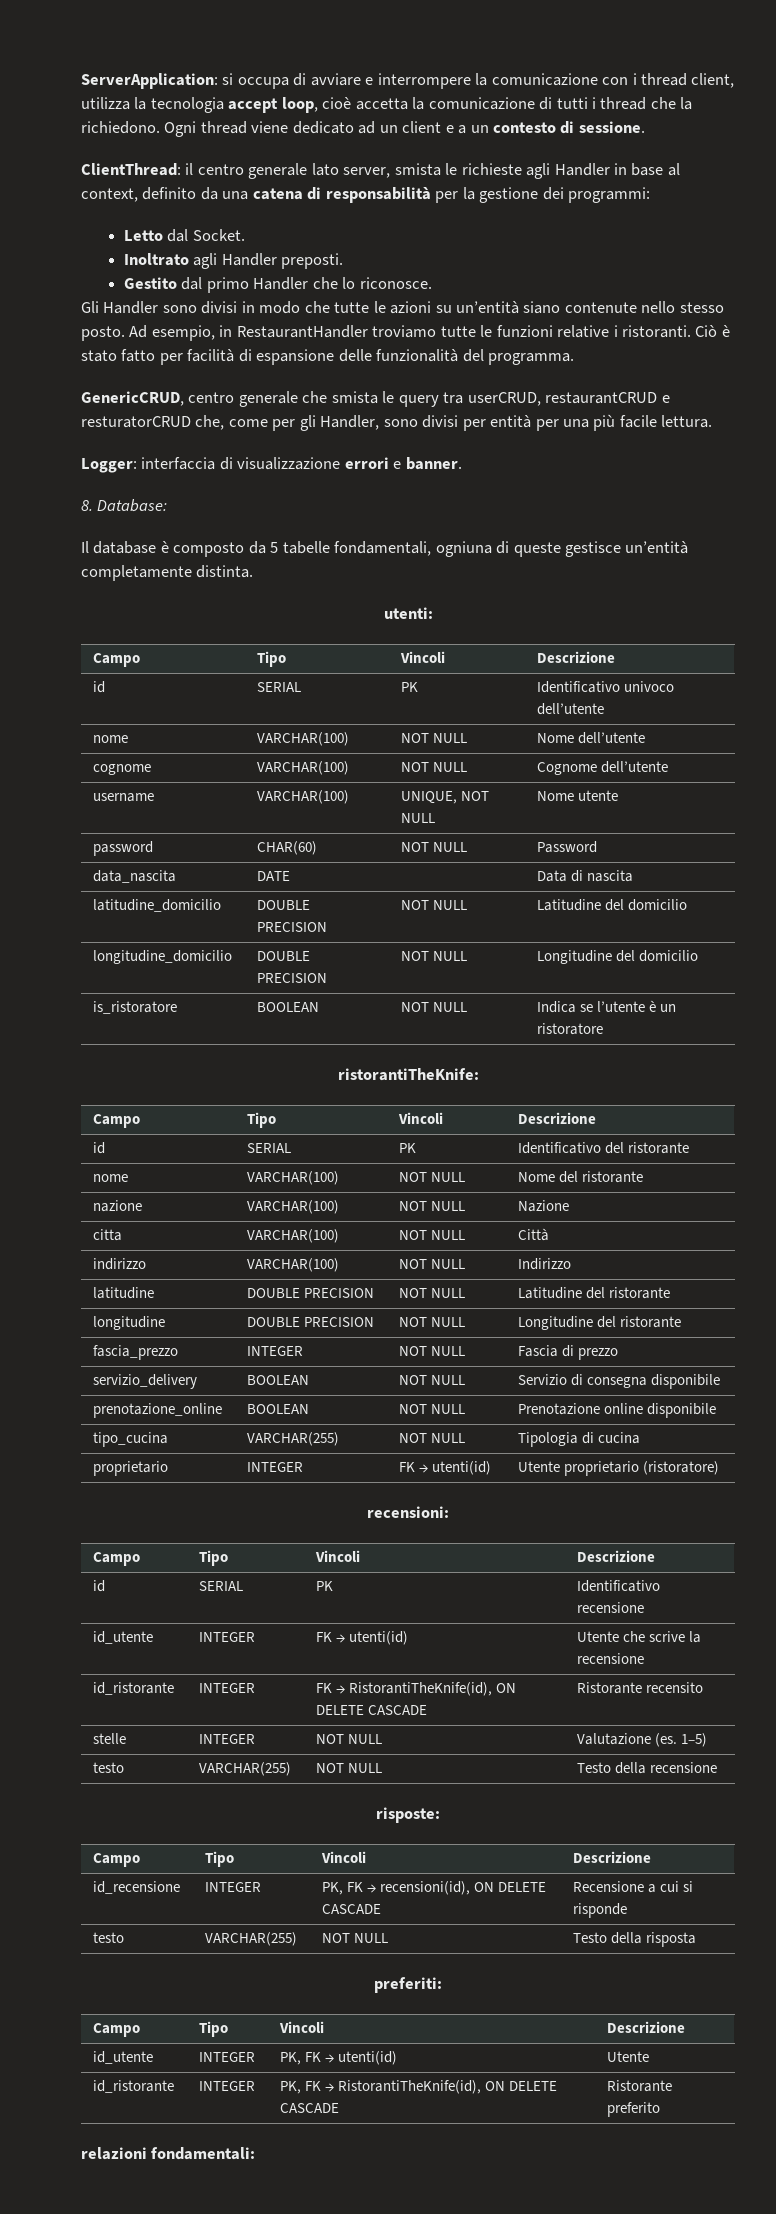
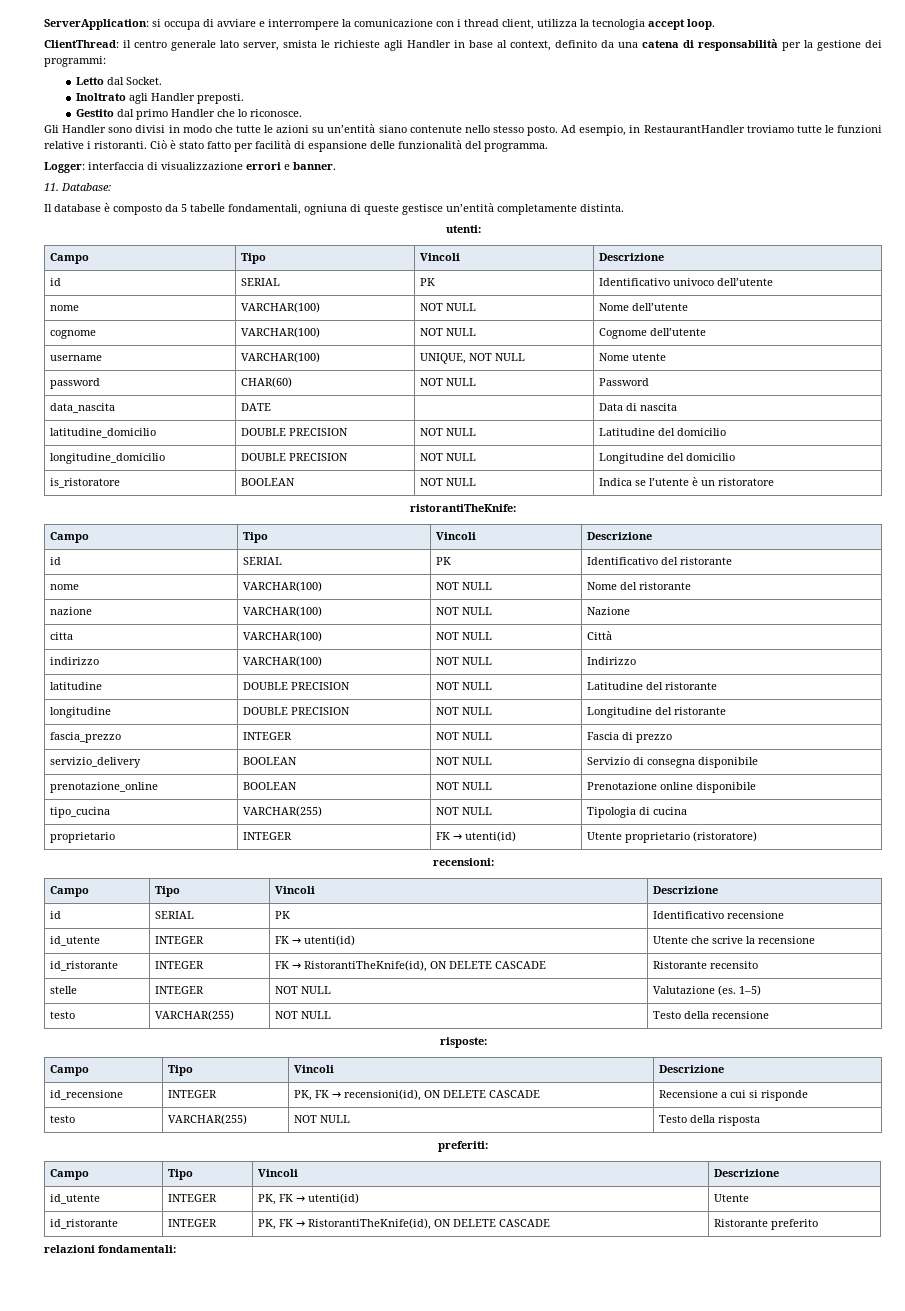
- ServerApplication: si occupa di avviare e interrompere la comunicazione con i thread client, utilizza la tecnologia accept loop, cioè accetta la comunicazione di tutti i thread che la richiedono. Ogni thread viene dedicato ad un client e a un contesto di sessione.
+ ServerApplication: si occupa di avviare e interrompere la comunicazione con i thread client, utilizza la tecnologia accept loop.
- GenericCRUD, centro generale che smista le query tra userCRUD, restaurantCRUD e resturatorCRUD che, come per gli Handler, sono divisi per entità per una più facile lettura.
- 8. Database:
+ 11. Database:

